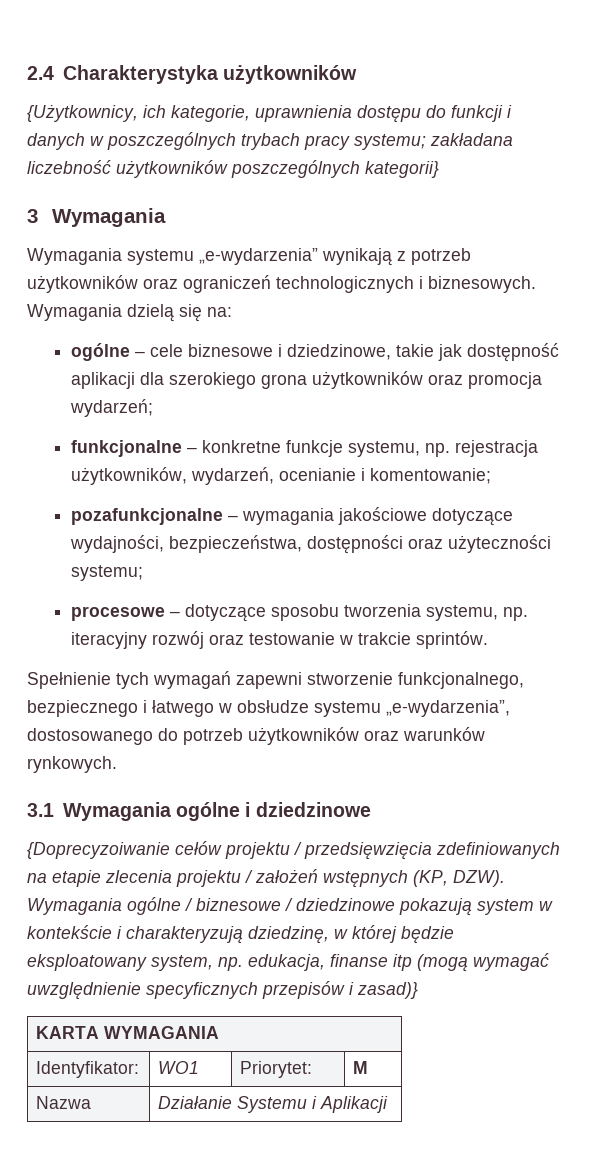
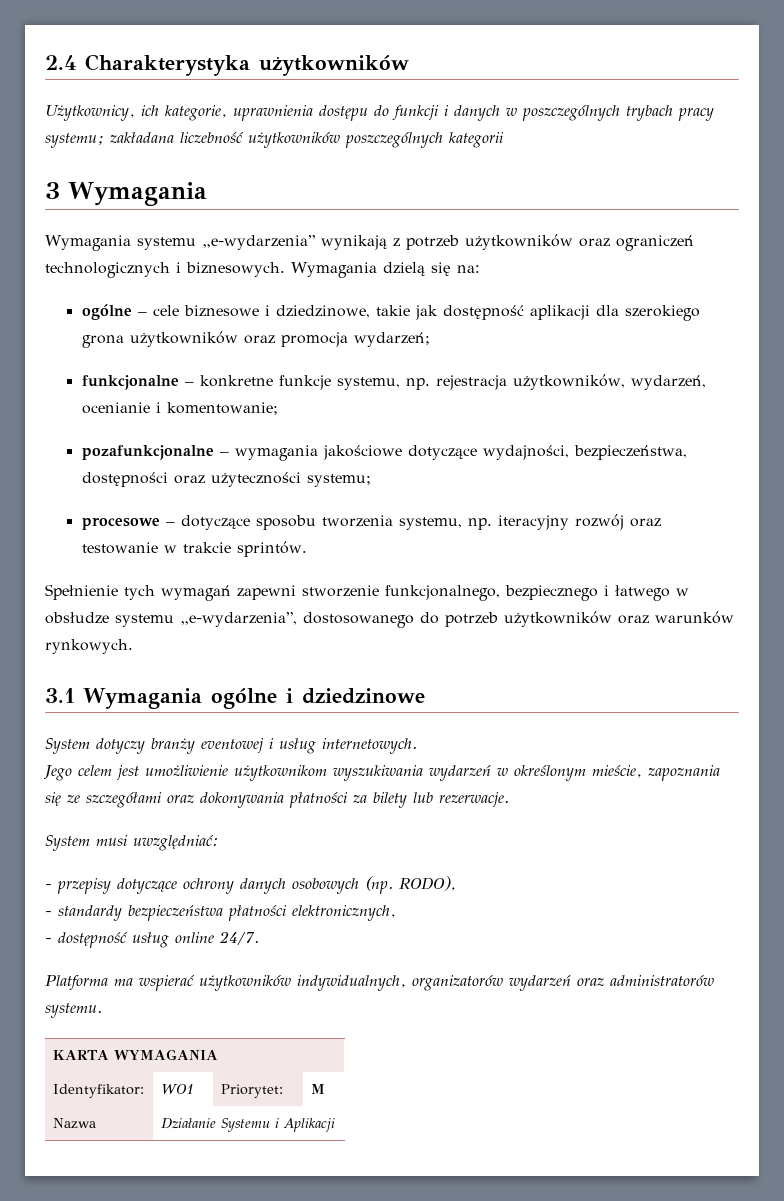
- {Użytkownicy, ich kategorie, uprawnienia dostępu do funkcji i danych w poszczególnych trybach pracy systemu; zakładana liczebność użytkowników poszczególnych kategorii}
+ Użytkownicy, ich kategorie, uprawnienia dostępu do funkcji i danych w poszczególnych trybach pracy systemu; zakładana liczebność użytkowników poszczególnych kategorii
- {Doprecyzoiwanie cełów projektu / przedsięwzięcia zdefiniowanych na etapie zlecenia projektu / założeń wstępnych (KP, DZW). Wymagania ogólne / biznesowe / dziedzinowe pokazują system w kontekście i charakteryzują dziedzinę, w której będzie eksploatowany system, np. edukacja, finanse itp (mogą wymagać uwzględnienie specyficznych przepisów i zasad)}
+ System dotyczy branży eventowej i usług internetowych.
+ Jego celem jest umożliwienie użytkownikom wyszukiwania wydarzeń w określonym mieście, zapoznania się ze szczegółami oraz dokonywania płatności za bilety lub rezerwacje.
+ System musi uwzględniać:
+ - przepisy dotyczące ochrony danych osobowych (np. RODO),
+ - standardy bezpieczeństwa płatności elektronicznych,
+ - dostępność usług online 24/7.
+ Platforma ma wspierać użytkowników indywidualnych, organizatorów wydarzeń oraz administratorów systemu.

